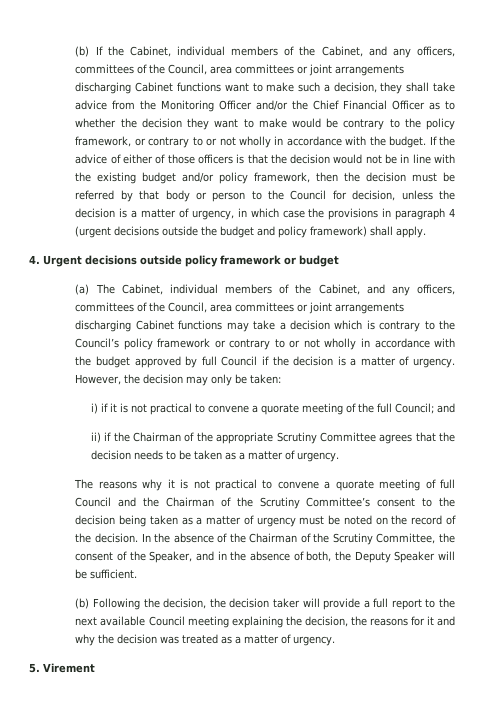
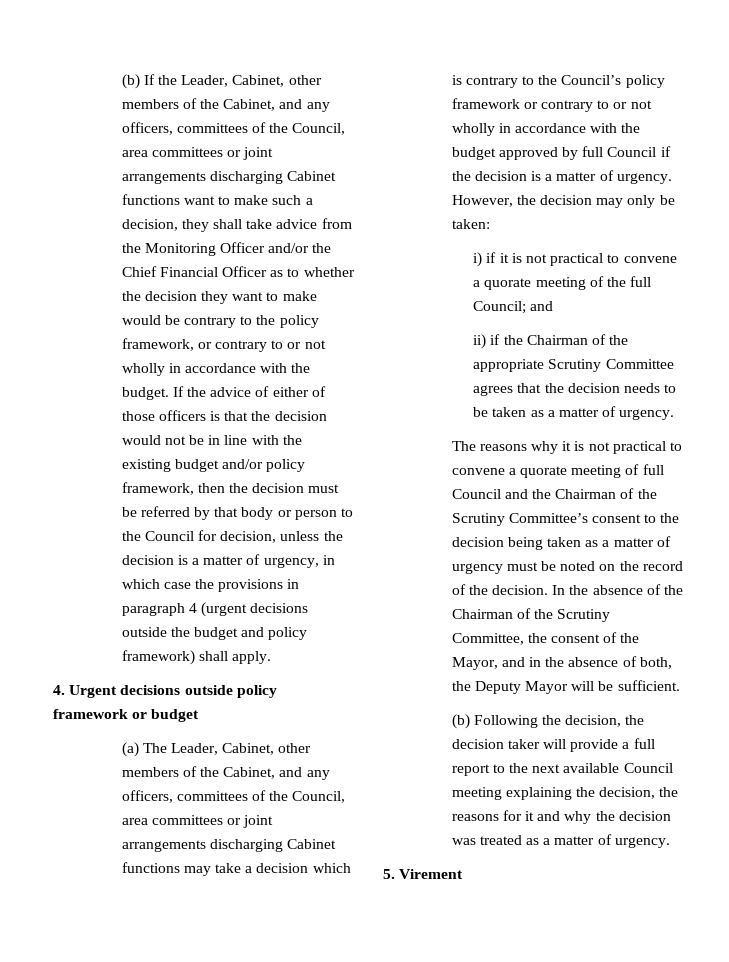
- (b) If the Cabinet, individual members of the Cabinet, and any officers, committees of the Council, area committees or joint arrangements discharging Cabinet functions want to make such a decision, they shall take advice from the Monitoring Officer and/or the Chief Financial Officer as to whether the decision they want to make would be contrary to the policy framework, or contrary to or not wholly in accordance with the budget.
+ (b) If the Leader, Cabinet, other members of the Cabinet, and any officers, committees of the Council, area committees or joint arrangements discharging Cabinet functions want to make such a decision, they shall take advice from the Monitoring Officer and/or the Chief Financial Officer as to whether the decision they want to make would be contrary to the policy framework, or contrary to or not wholly in accordance with the budget.
- (a) The Cabinet, individual members of the Cabinet, and any officers, committees of the Council, area committees or joint arrangements discharging Cabinet functions may take a decision which is contrary to the Council’s policy framework or contrary to or not wholly in accordance with the budget approved by full Council if the decision is a matter of urgency.
+ (a) The Leader, Cabinet, other members of the Cabinet, and any officers, committees of the Council, area committees or joint arrangements discharging Cabinet functions may take a decision which is contrary to the Council’s policy framework or contrary to or not wholly in accordance with the budget approved by full Council if the decision is a matter of urgency.
- In the absence of the Chairman of the Scrutiny Committee, the consent of the Speaker, and in the absence of both, the Deputy Speaker will be sufficient.
+ In the absence of the Chairman of the Scrutiny Committee, the consent of the Mayor, and in the absence of both, the Deputy Mayor will be sufficient.

